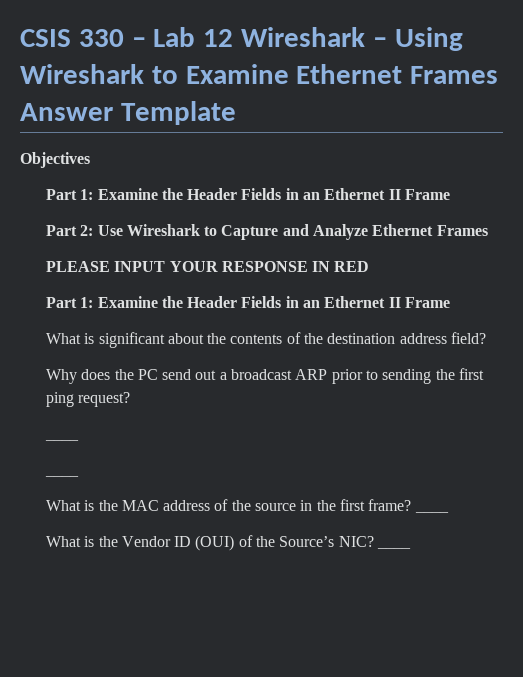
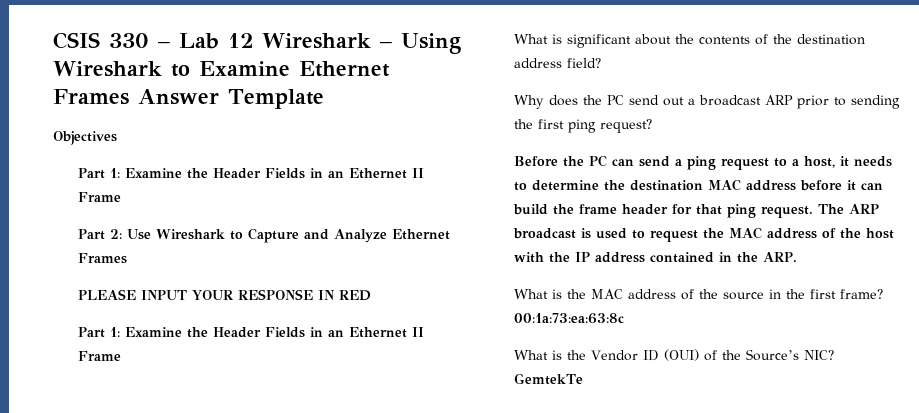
  Why does the PC send out a broadcast ARP prior to sending the first ping request?
- ____
- ____
+ Before the PC can send a ping request to a host, it needs to determine the destination MAC address before it can build the frame header for that ping request. The ARP broadcast is used to request the MAC address of the host with the IP address contained in the ARP.
- What is the MAC address of the source in the first frame? ____
+ What is the MAC address of the source in the first frame? 00:1a:73:ea:63:8c
- What is the Vendor ID (OUI) of the Source’s NIC? ____
+ What is the Vendor ID (OUI) of the Source’s NIC? GemtekTe

